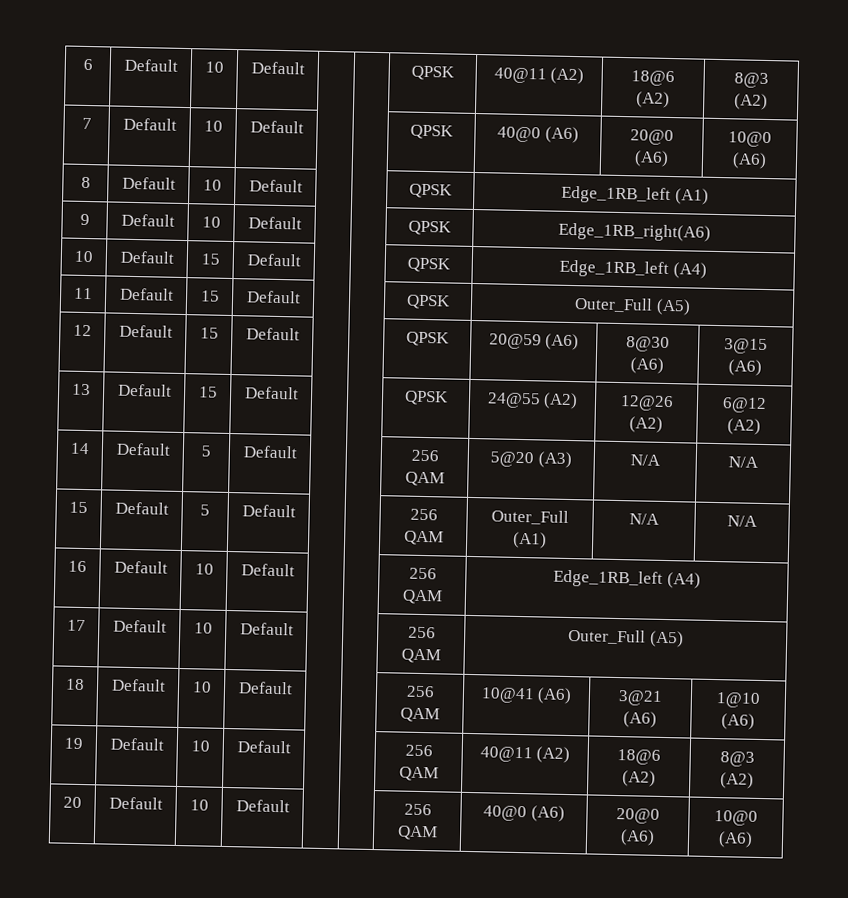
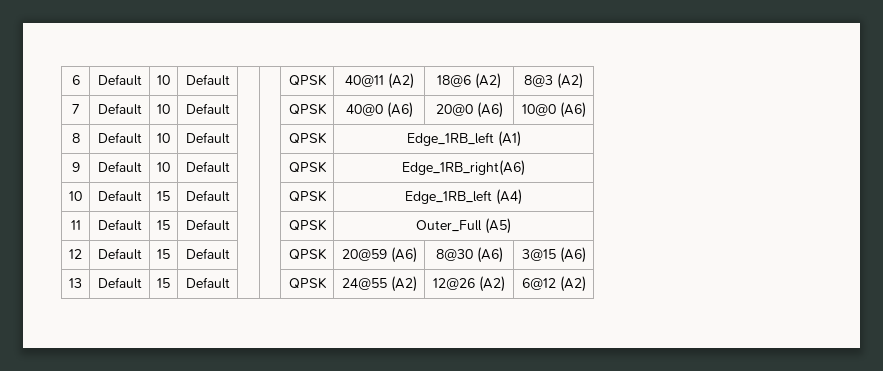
- 14 | Default | 5 | Default | | | 256 QAM | 5@20 (A3) | N/A | N/A
- 15 | Default | 5 | Default | | | 256 QAM | Outer_Full (A1) | N/A | N/A
- 16 | Default | 10 | Default | | | 256 QAM | Edge_1RB_left (A4)
- 17 | Default | 10 | Default | | | 256 QAM | Outer_Full (A5)
- 18 | Default | 10 | Default | | | 256 QAM | 10@41 (A6) | 3@21 (A6) | 1@10 (A6)
- 19 | Default | 10 | Default | | | 256 QAM | 40@11 (A2) | 18@6 (A2) | 8@3 (A2)
- 20 | Default | 10 | Default | | | 256 QAM | 40@0 (A6) | 20@0 (A6) | 10@0 (A6)

